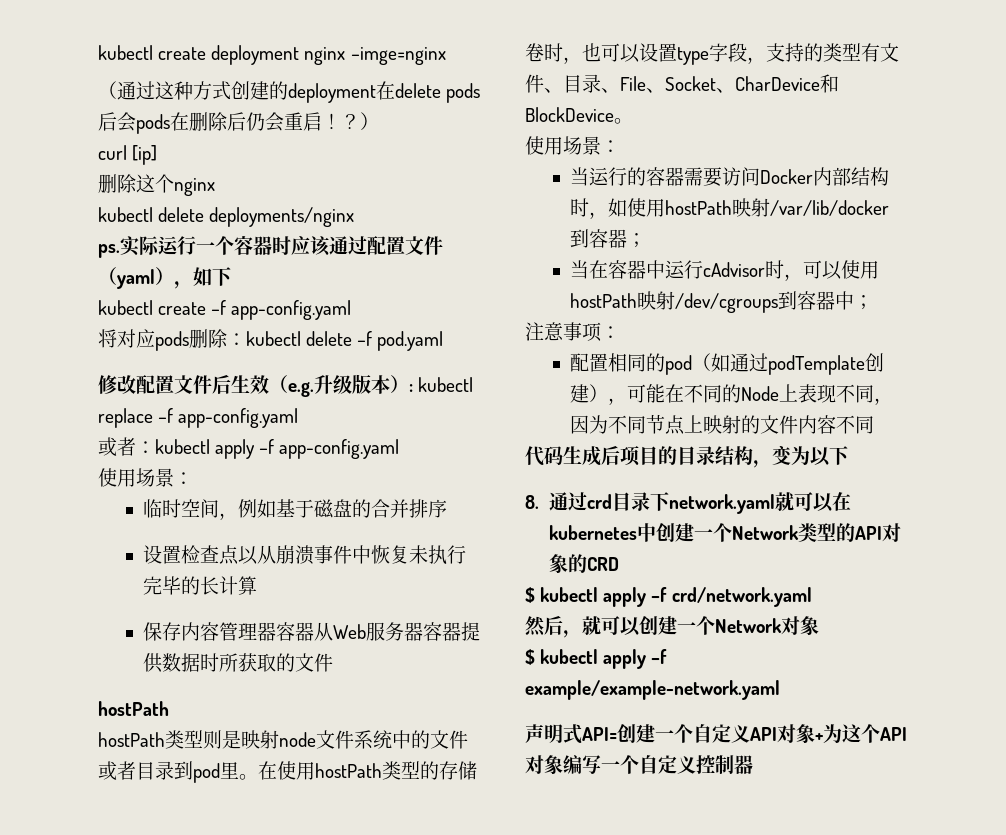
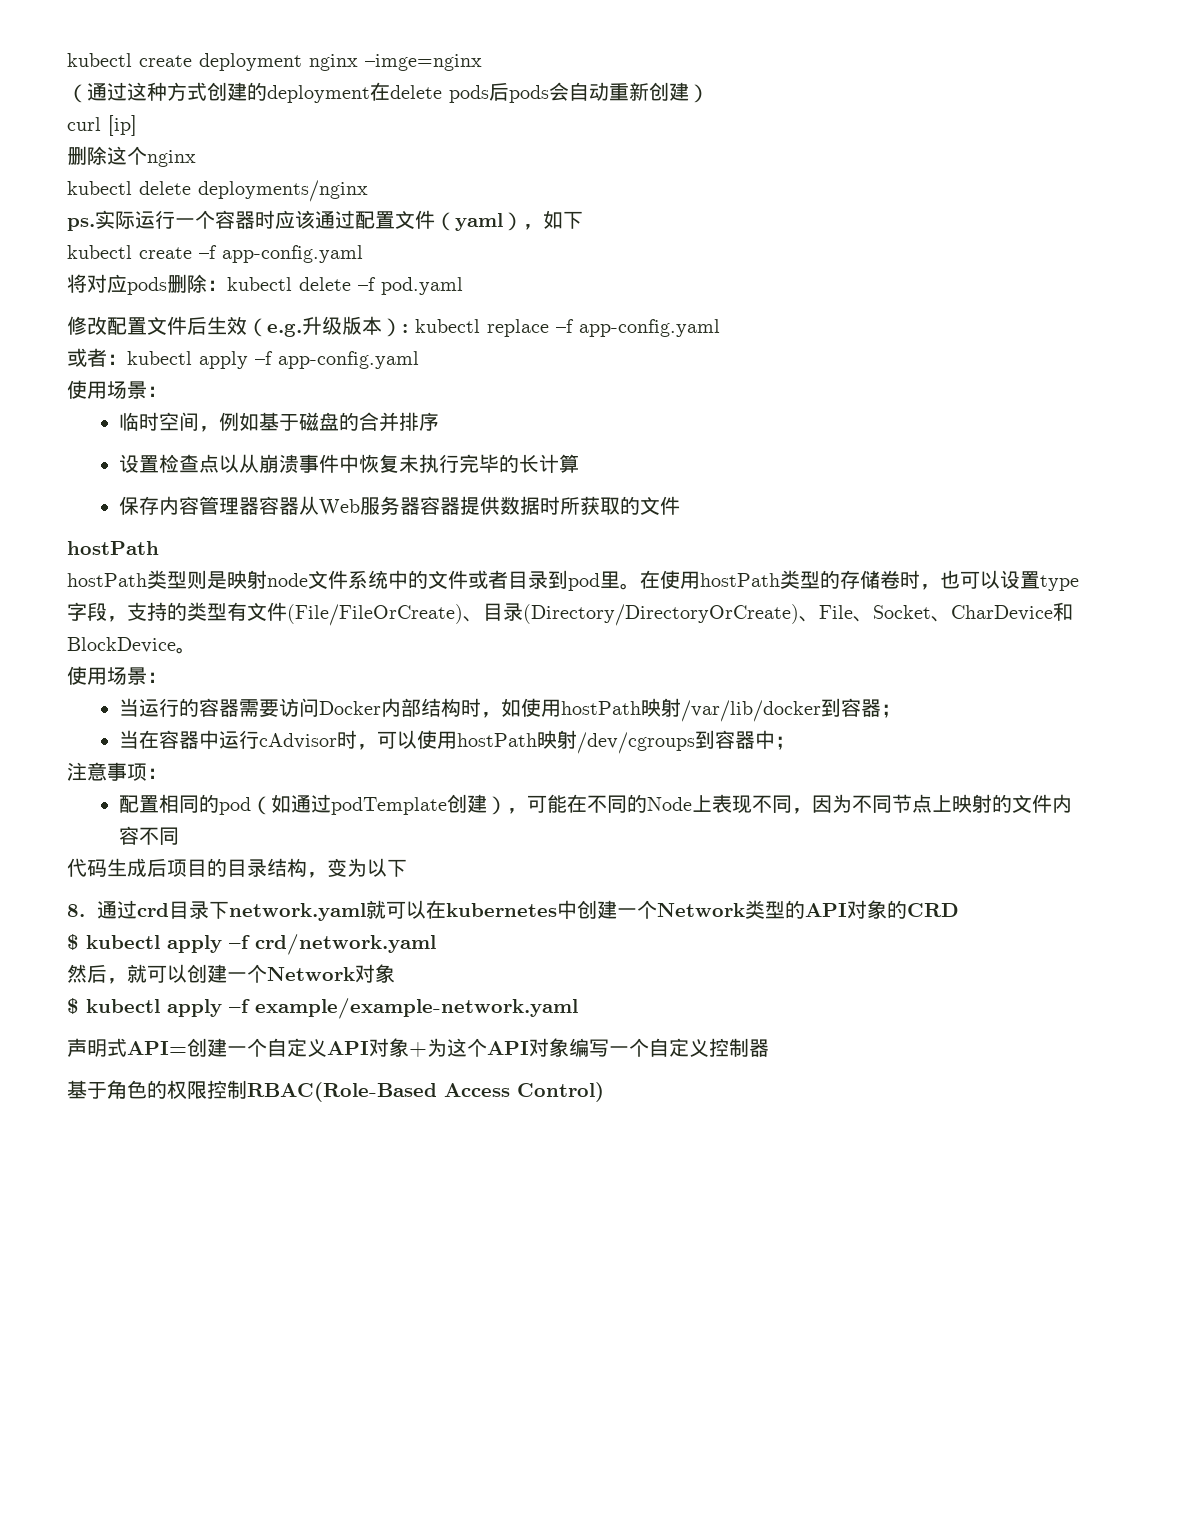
- （通过这种方式创建的deployment在delete pods后会pods在删除后仍会重启！？）
+ （通过这种方式创建的deployment在delete pods后pods会自动重新创建）
- 在使用hostPath类型的存储卷时，也可以设置type字段，支持的类型有文件、目录、File、Socket、CharDevice和BlockDevice。
+ 在使用hostPath类型的存储卷时，也可以设置type字段，支持的类型有文件(File/FileOrCreate)、目录(Directory/DirectoryOrCreate)、File、Socket、CharDevice和BlockDevice。
+ 基于角色的权限控制RBAC(Role-Based Access Control)

